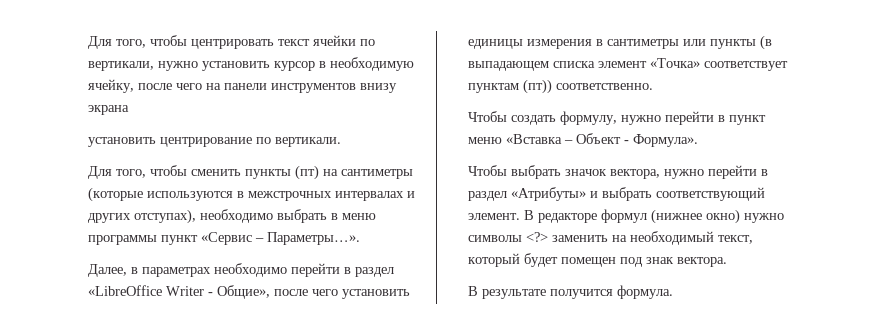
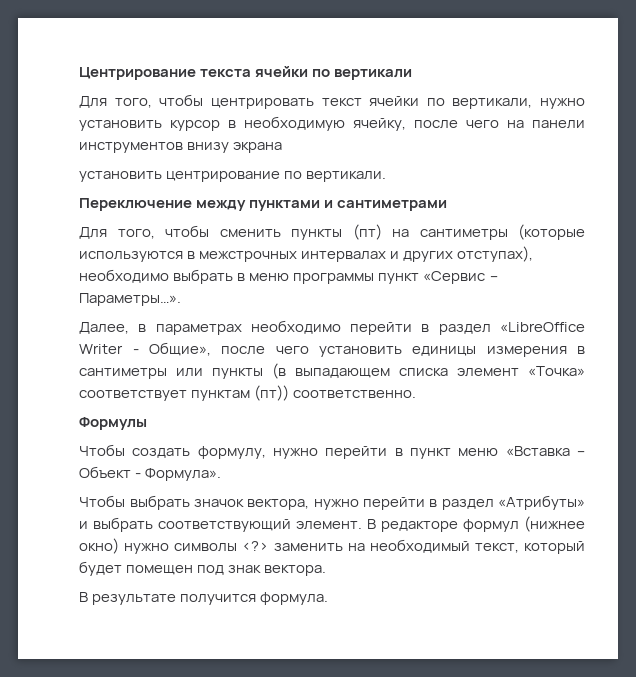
+ Центрирование текста ячейки по вертикали
+ Переключение между пунктами и сантиметрами
+ Формулы

